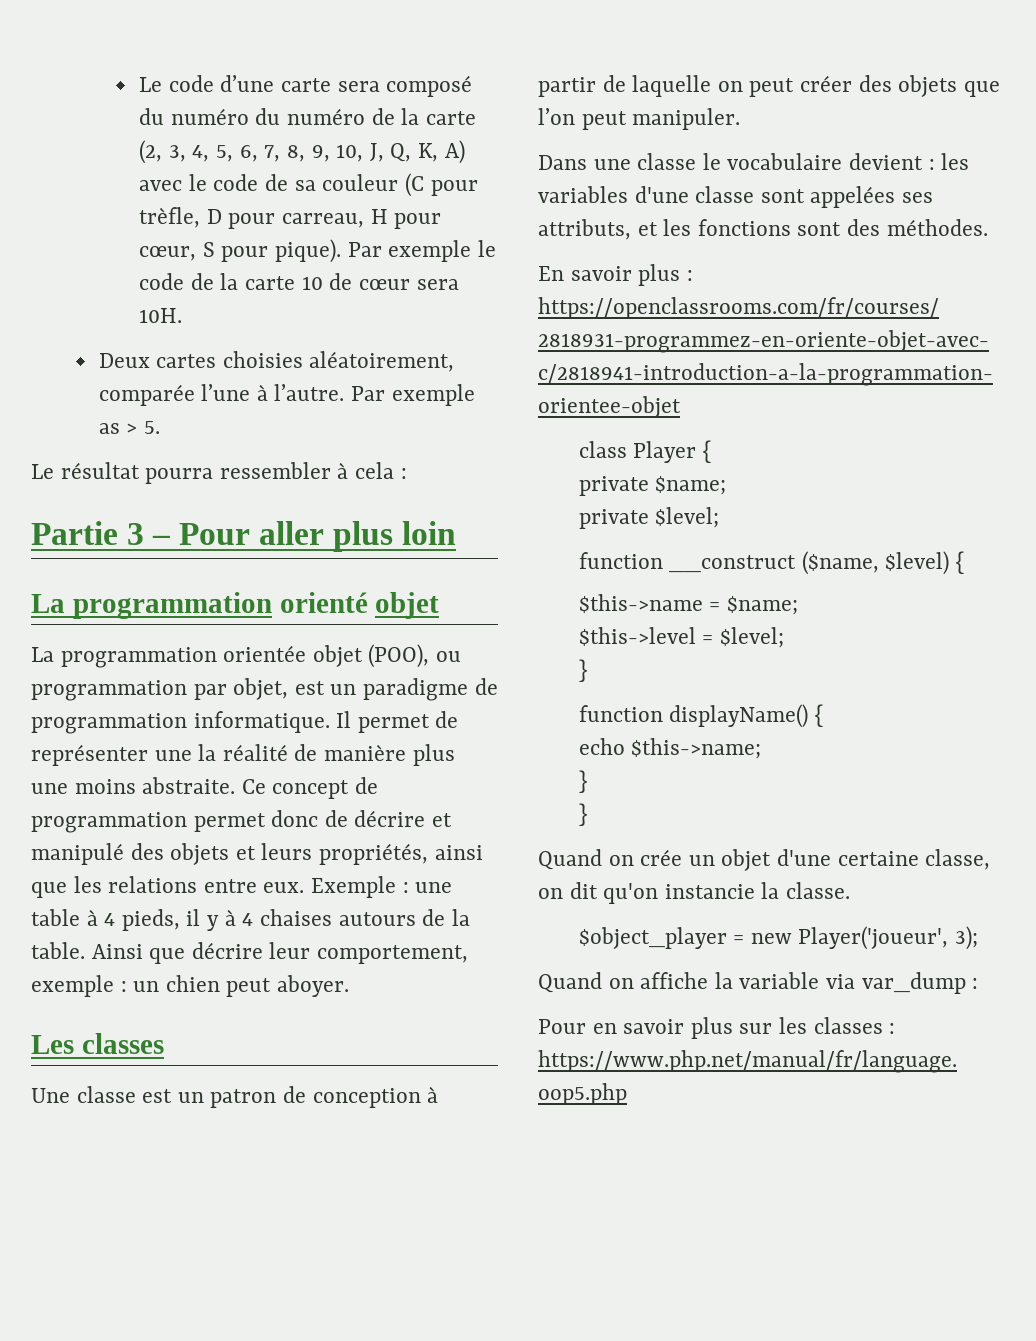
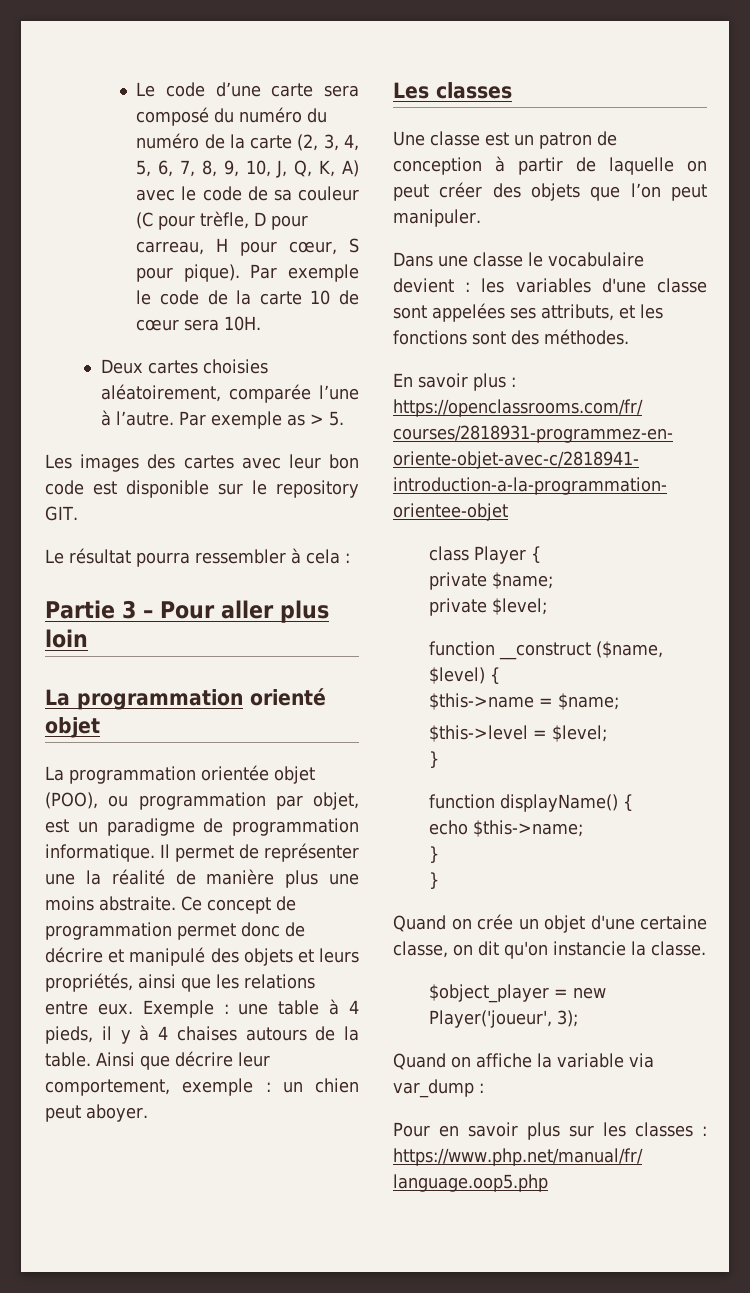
+ Les images des cartes avec leur bon code est disponible sur le repository GIT.

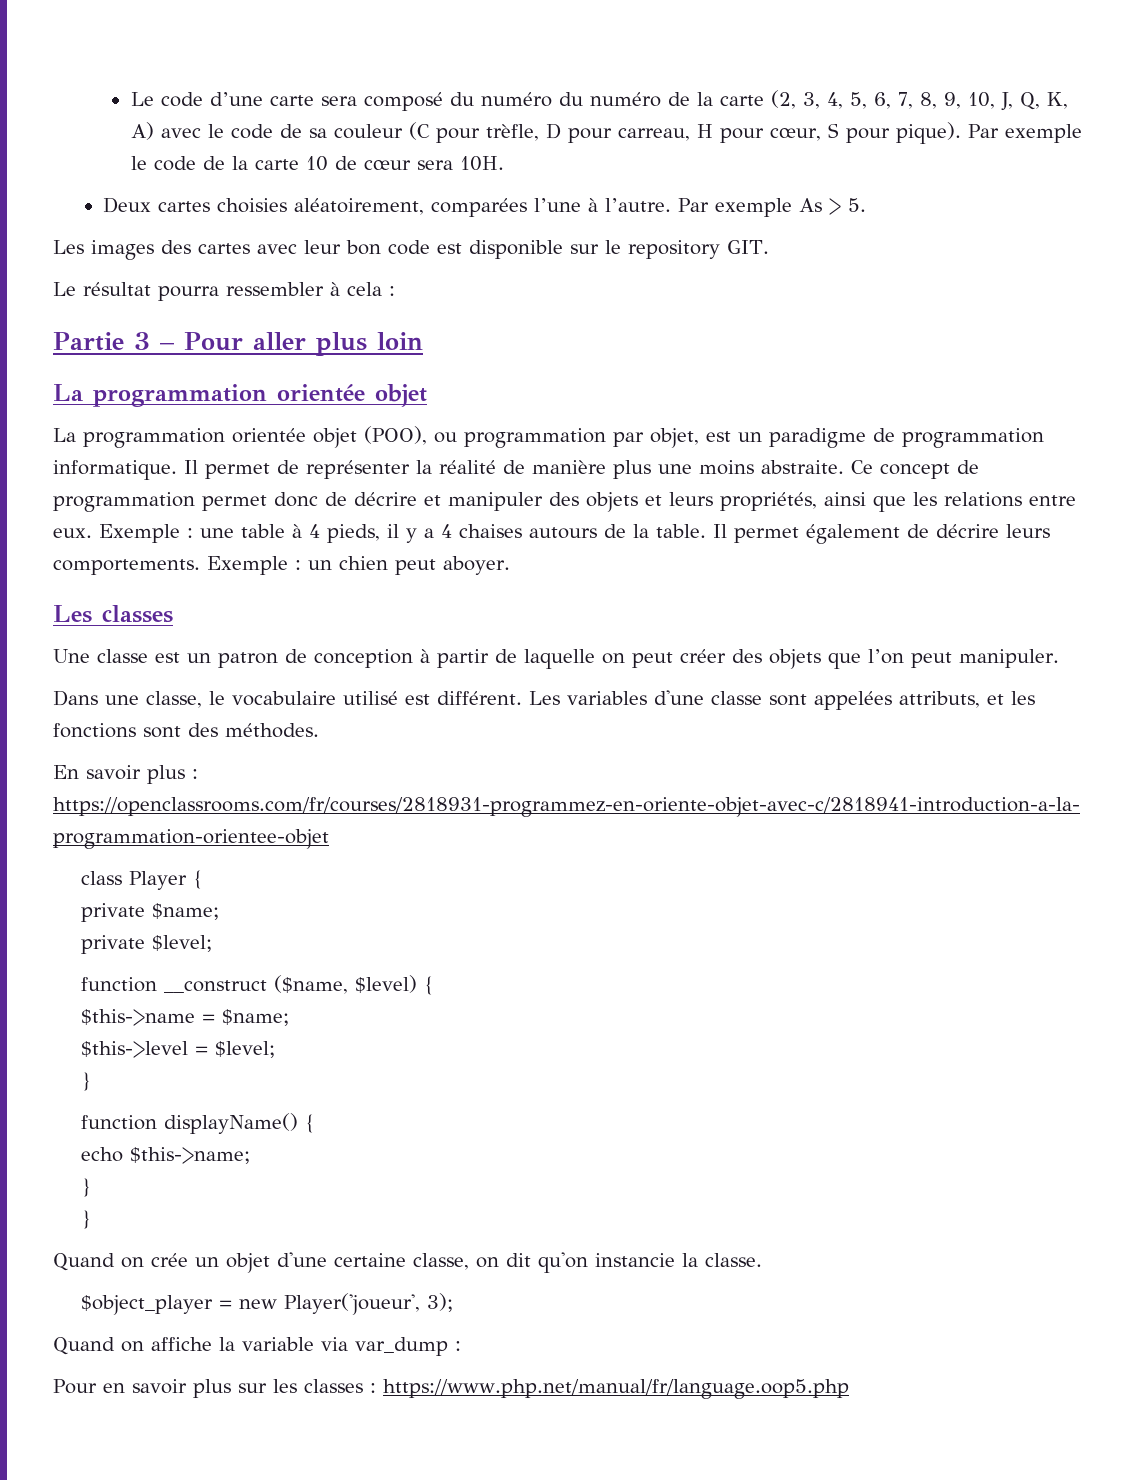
- Deux cartes choisies aléatoirement, comparée l’une à l’autre.
+ Deux cartes choisies aléatoirement, comparées l’une à l’autre.
- Par exemple as > 5.
+ Par exemple As > 5.
  Partie 3 – Pour aller plus loin
- La programmation orienté objet
+ La programmation orientée objet
- Il permet de représenter une la réalité de manière plus une moins abstraite.
+ Il permet de représenter la réalité de manière plus une moins abstraite.
- Ce concept de programmation permet donc de décrire et manipulé des objets et leurs propriétés, ainsi que les relations entre eux.
+ Ce concept de programmation permet donc de décrire et manipuler des objets et leurs propriétés, ainsi que les relations entre eux.
- Exemple : une table à 4 pieds, il y à 4 chaises autours de la table.
+ Exemple : une table à 4 pieds, il y a 4 chaises autours de la table.
- Ainsi que décrire leur comportement, exemple : un chien peut aboyer.
+ Il permet également de décrire leurs comportements. Exemple : un chien peut aboyer.
- Dans une classe le vocabulaire devient : les variables d'une classe sont appelées ses attributs, et les fonctions sont des méthodes.
+ Dans une classe, le vocabulaire utilisé est différent. Les variables d'une classe sont appelées attributs, et les fonctions sont des méthodes.

